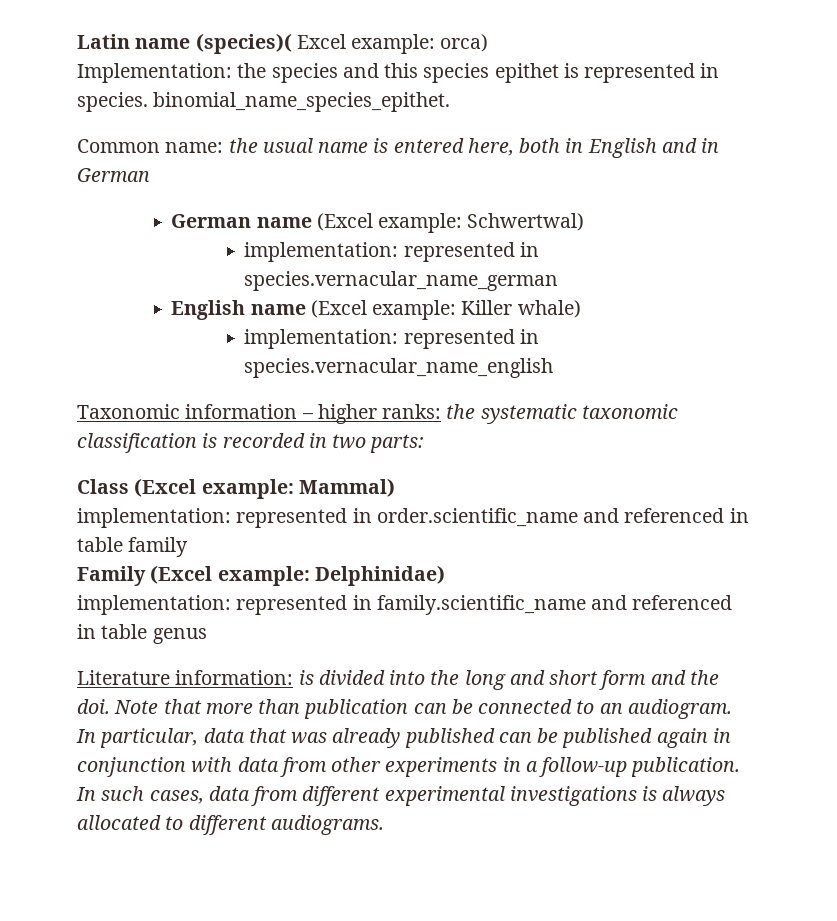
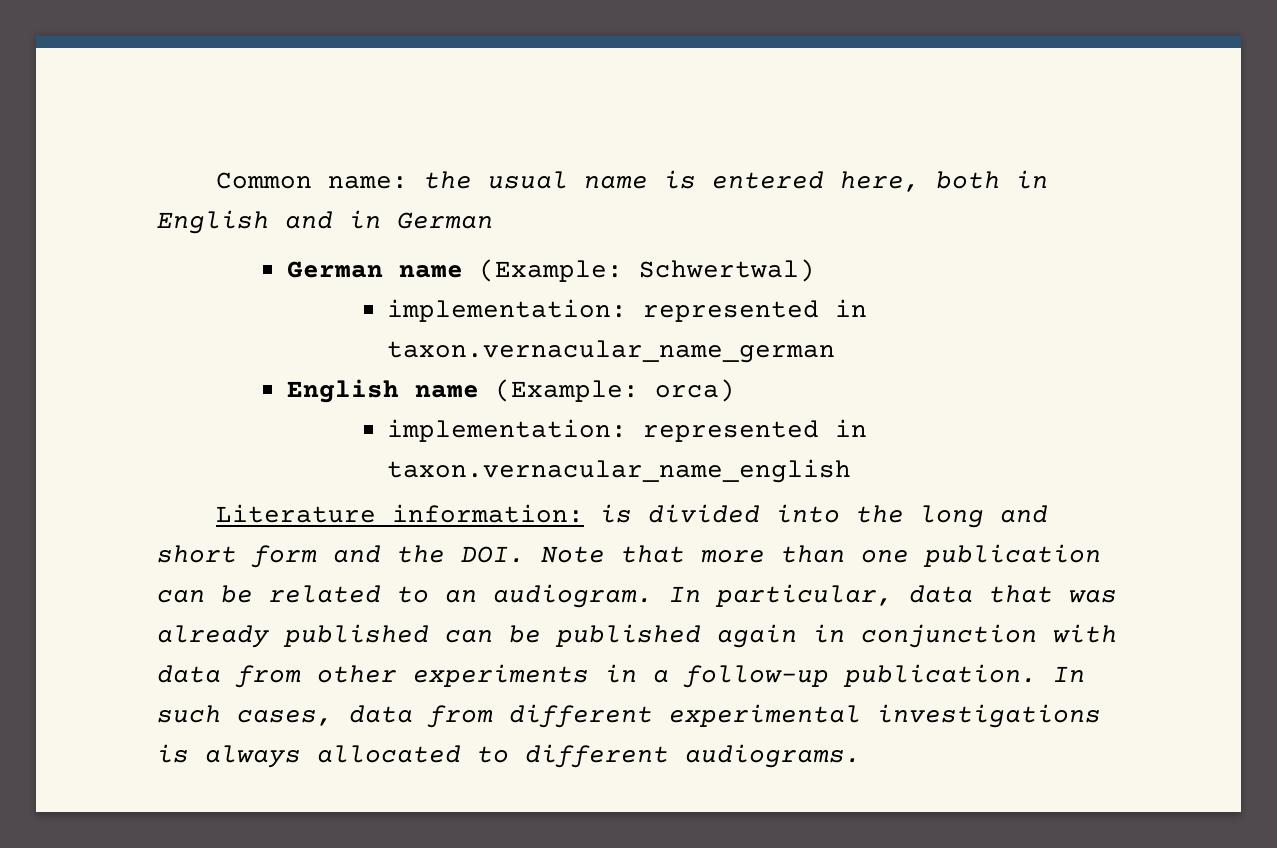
- Latin name (species)( Excel example: orca)
- Implementation: the species and this species epithet is represented in species. binomial_name_species_epithet.
- German name (Excel example: Schwertwal)
+ German name (Example: Schwertwal)
- implementation: represented in species.vernacular_name_german
+ implementation: represented in taxon.vernacular_name_german
- English name (Excel example: Killer whale)
- implementation: represented in species.vernacular_name_english
- Taxonomic information – higher ranks: the systematic taxonomic classification is recorded in two parts:
- Class (Excel example: Mammal)
- implementation: represented in order.scientific_name and referenced in table family
- Family (Excel example: Delphinidae)
- implementation: represented in family.scientific_name and referenced in table genus
+ English name (Example: orca)
+ implementation: represented in taxon.vernacular_name_english
- Literature information: is divided into the long and short form and the doi. Note that more than publication can be connected to an audiogram.
+ Literature information: is divided into the long and short form and the DOI. Note that more than one publication can be related to an audiogram.

